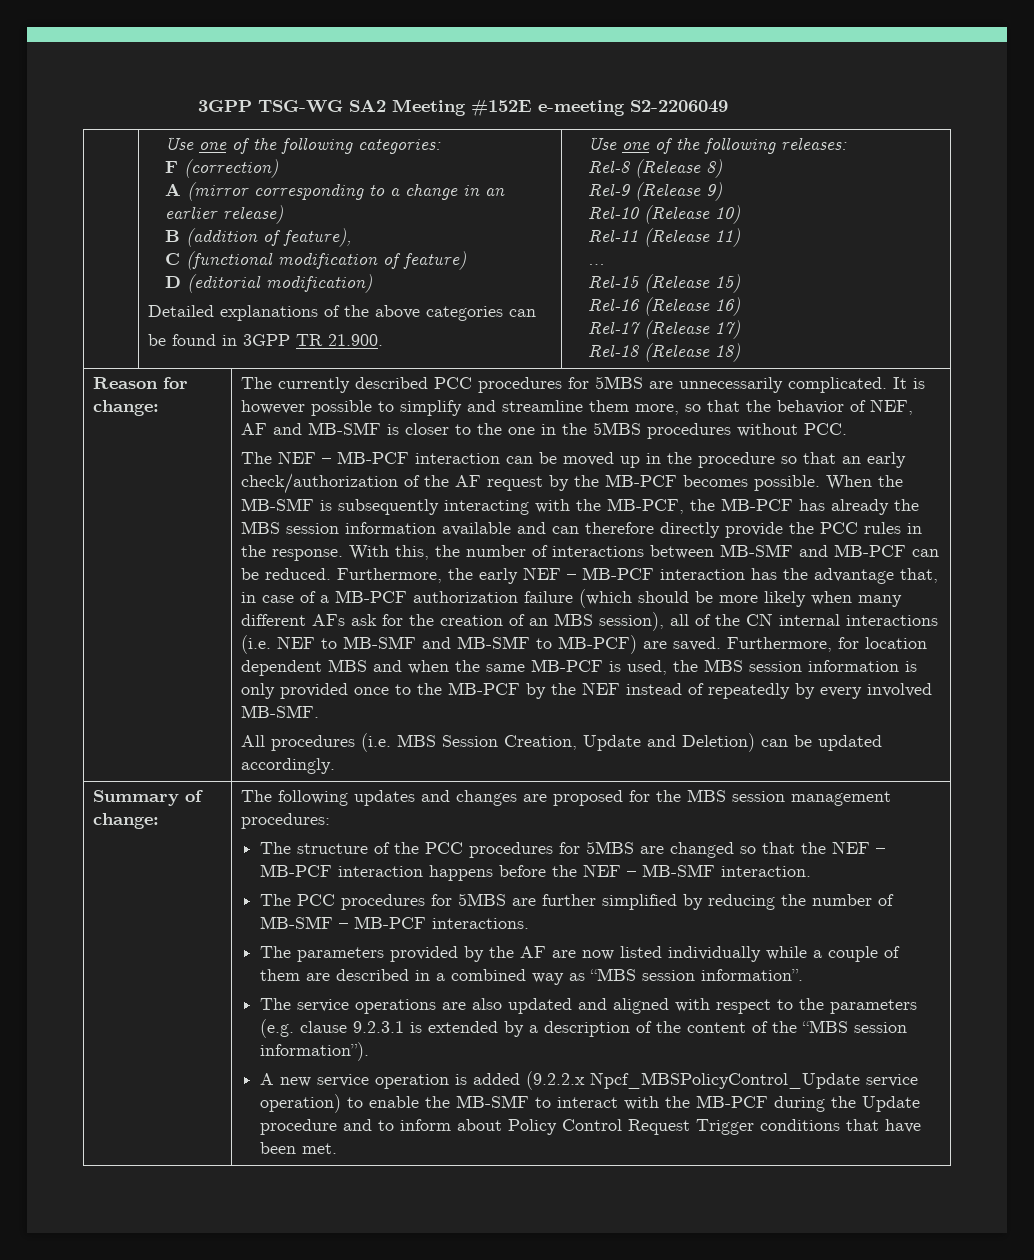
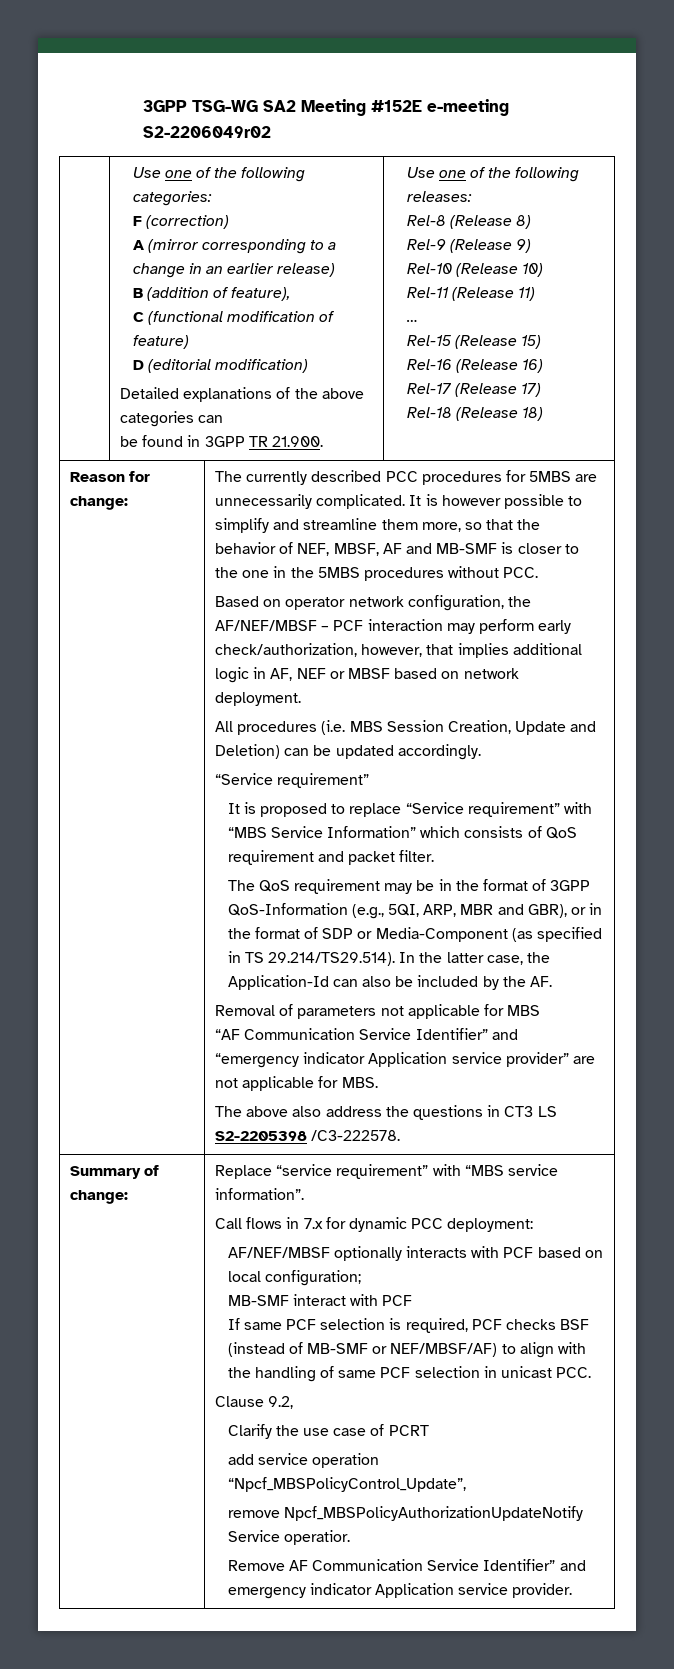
- 3GPP TSG-WG SA2 Meeting #152E e-meeting S2-2206049
+ 3GPP TSG-WG SA2 Meeting #152E e-meeting S2-2206049r02
- It is however possible to simplify and streamline them more, so that the behavior of NEF, AF and MB-SMF is closer to the one in the 5MBS procedures without PCC.
+ It is however possible to simplify and streamline them more, so that the behavior of NEF, MBSF, AF and MB-SMF is closer to the one in the 5MBS procedures without PCC.
- The NEF – MB-PCF interaction can be moved up in the procedure so that an early check/authorization of the AF request by the MB-PCF becomes possible. When the MB-SMF is subsequently interacting with the MB-PCF, the MB-PCF has already the MBS session information available and can therefore directly provide the PCC rules in the response. With this, the number of interactions between MB-SMF and MB-PCF can be reduced. Furthermore, the early NEF – MB-PCF interaction has the advantage that, in case of a MB-PCF authorization failure (which should be more likely when many different AFs ask for the creation of an MBS session), all of the CN internal interactions (i.e. NEF to MB-SMF and MB-SMF to MB-PCF) are saved. Furthermore, for location dependent MBS and when the same MB-PCF is used, the MBS session information is only provided once to the MB-PCF by the NEF instead of repeatedly by every involved MB-SMF.
+ Based on operator network configuration, the AF/NEF/MBSF – PCF interaction may perform early check/authorization, however, that implies additional logic in AF, NEF or MBSF based on network deployment.
  All procedures (i.e. MBS Session Creation, Update and Deletion) can be updated accordingly.
- Summary of change: | The following updates and changes are proposed for the MBS session management procedures:
- The structure of the PCC procedures for 5MBS are changed so that the NEF – MB-PCF interaction happens before the NEF – MB-SMF interaction.
- The PCC procedures for 5MBS are further simplified by reducing the number of MB-SMF – MB-PCF interactions.
- The parameters provided by the AF are now listed individually while a couple of them are described in a combined way as “MBS session information”.
- The service operations are also updated and aligned with respect to the parameters (e.g. clause 9.2.3.1 is extended by a description of the content of the “MBS session information”).
- A new service operation is added (9.2.2.x Npcf_MBSPolicyControl_Update service operation) to enable the MB-SMF to interact with the MB-PCF during the Update procedure and to inform about Policy Control Request Trigger conditions that have been met.
+ “Service requirement”
+ It is proposed to replace “Service requirement” with “MBS Service Information” which consists of QoS requirement and packet filter.
+ The QoS requirement may be in the format of 3GPP QoS-Information (e.g., 5QI, ARP, MBR and GBR), or in the format of SDP or Media-Component (as specified in TS 29.214/TS29.514). In the latter case, the Application-Id can also be included by the AF.
+ Removal of parameters not applicable for MBS
+ “AF Communication Service Identifier” and “emergency indicator Application service provider” are not applicable for MBS.
+ The above also address the questions in CT3 LS S2-2205398 /C3-222578.
+ Summary of change: | Replace “service requirement” with “MBS service information”.
+ Call flows in 7.x for dynamic PCC deployment:
+ AF/NEF/MBSF optionally interacts with PCF based on local configuration;
+ MB-SMF interact with PCF
+ If same PCF selection is required, PCF checks BSF (instead of MB-SMF or NEF/MBSF/AF) to align with the handling of same PCF selection in unicast PCC.
+ Clause 9.2,
+ Clarify the use case of PCRT
+ add service operation “Npcf_MBSPolicyControl_Update”,
+ remove Npcf_MBSPolicyAuthorizationUpdateNotify Service operatior.
+ Remove AF Communication Service Identifier” and emergency indicator Application service provider.

